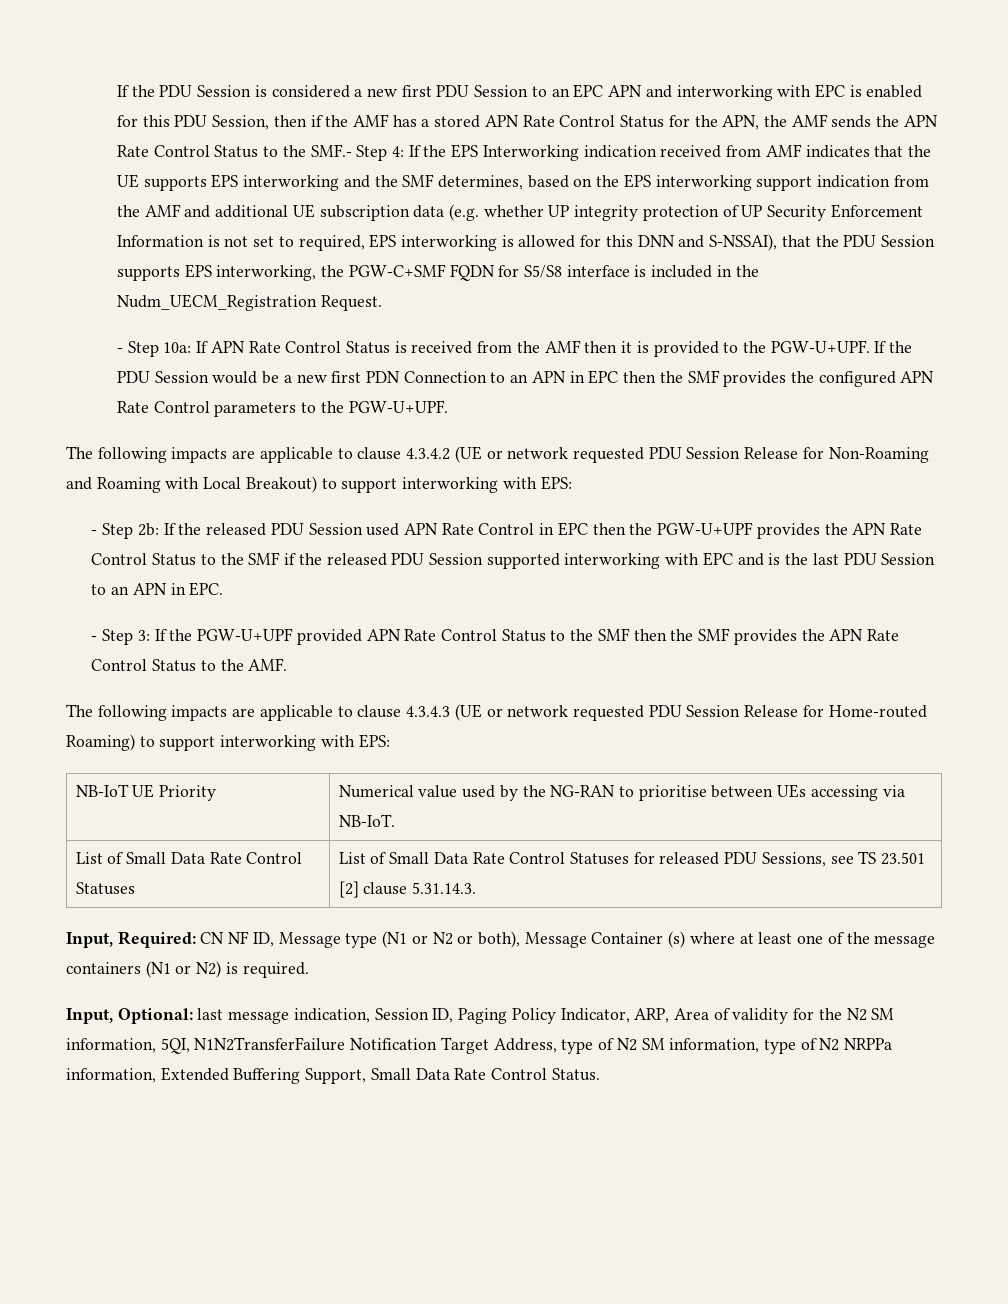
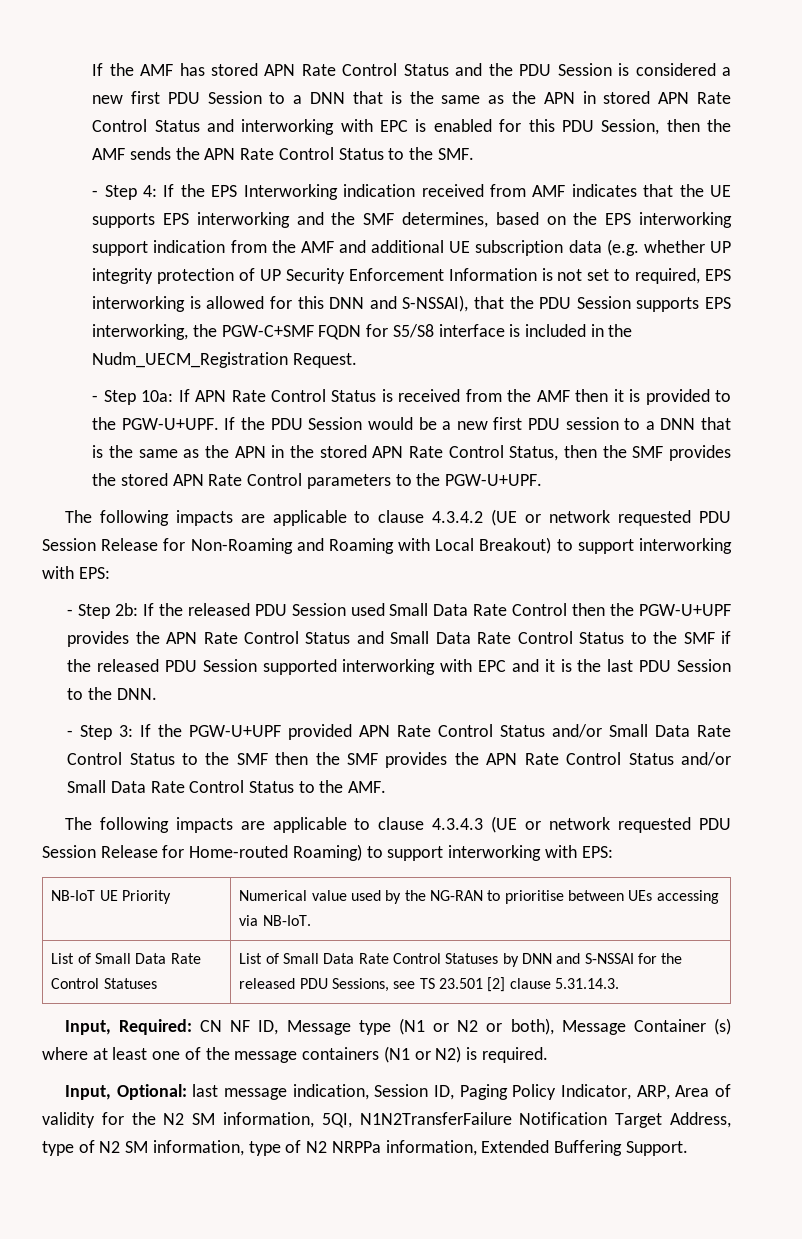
- If the PDU Session is considered a new first PDU Session to an EPC APN and interworking with EPC is enabled for this PDU Session, then if the AMF has a stored APN Rate Control Status for the APN, the AMF sends the APN Rate Control Status to the SMF.- Step 4:
+ If the AMF has stored APN Rate Control Status and the PDU Session is considered a new first PDU Session to a DNN that is the same as the APN in stored APN Rate Control Status and interworking with EPC is enabled for this PDU Session, then the AMF sends the APN Rate Control Status to the SMF.
+ - Step 4:
- If the PDU Session would be a new first PDN Connection to an APN in EPC then the SMF provides the configured APN Rate Control parameters to the PGW-U+UPF.
+ If the PDU Session would be a new first PDU session to a DNN that is the same as the APN in the stored APN Rate Control Status, then the SMF provides the stored APN Rate Control parameters to the PGW-U+UPF.
- - Step 2b: If the released PDU Session used APN Rate Control in EPC then the PGW-U+UPF provides the APN Rate Control Status to the SMF if the released PDU Session supported interworking with EPC and is the last PDU Session to an APN in EPC.
+ - Step 2b: If the released PDU Session used Small Data Rate Control then the PGW-U+UPF provides the APN Rate Control Status and Small Data Rate Control Status to the SMF if the released PDU Session supported interworking with EPC and it is the last PDU Session to the DNN.
- - Step 3: If the PGW-U+UPF provided APN Rate Control Status to the SMF then the SMF provides the APN Rate Control Status to the AMF.
+ - Step 3: If the PGW-U+UPF provided APN Rate Control Status and/or Small Data Rate Control Status to the SMF then the SMF provides the APN Rate Control Status and/or Small Data Rate Control Status to the AMF.
- List of Small Data Rate Control Statuses | List of Small Data Rate Control Statuses for released PDU Sessions, see TS 23.501 [2] clause 5.31.14.3.
+ List of Small Data Rate Control Statuses | List of Small Data Rate Control Statuses by DNN and S-NSSAI for the released PDU Sessions, see TS 23.501 [2] clause 5.31.14.3.
- Input, Optional: last message indication, Session ID, Paging Policy Indicator, ARP, Area of validity for the N2 SM information, 5QI, N1N2TransferFailure Notification Target Address, type of N2 SM information, type of N2 NRPPa information, Extended Buffering Support, Small Data Rate Control Status.
+ Input, Optional: last message indication, Session ID, Paging Policy Indicator, ARP, Area of validity for the N2 SM information, 5QI, N1N2TransferFailure Notification Target Address, type of N2 SM information, type of N2 NRPPa information, Extended Buffering Support.

